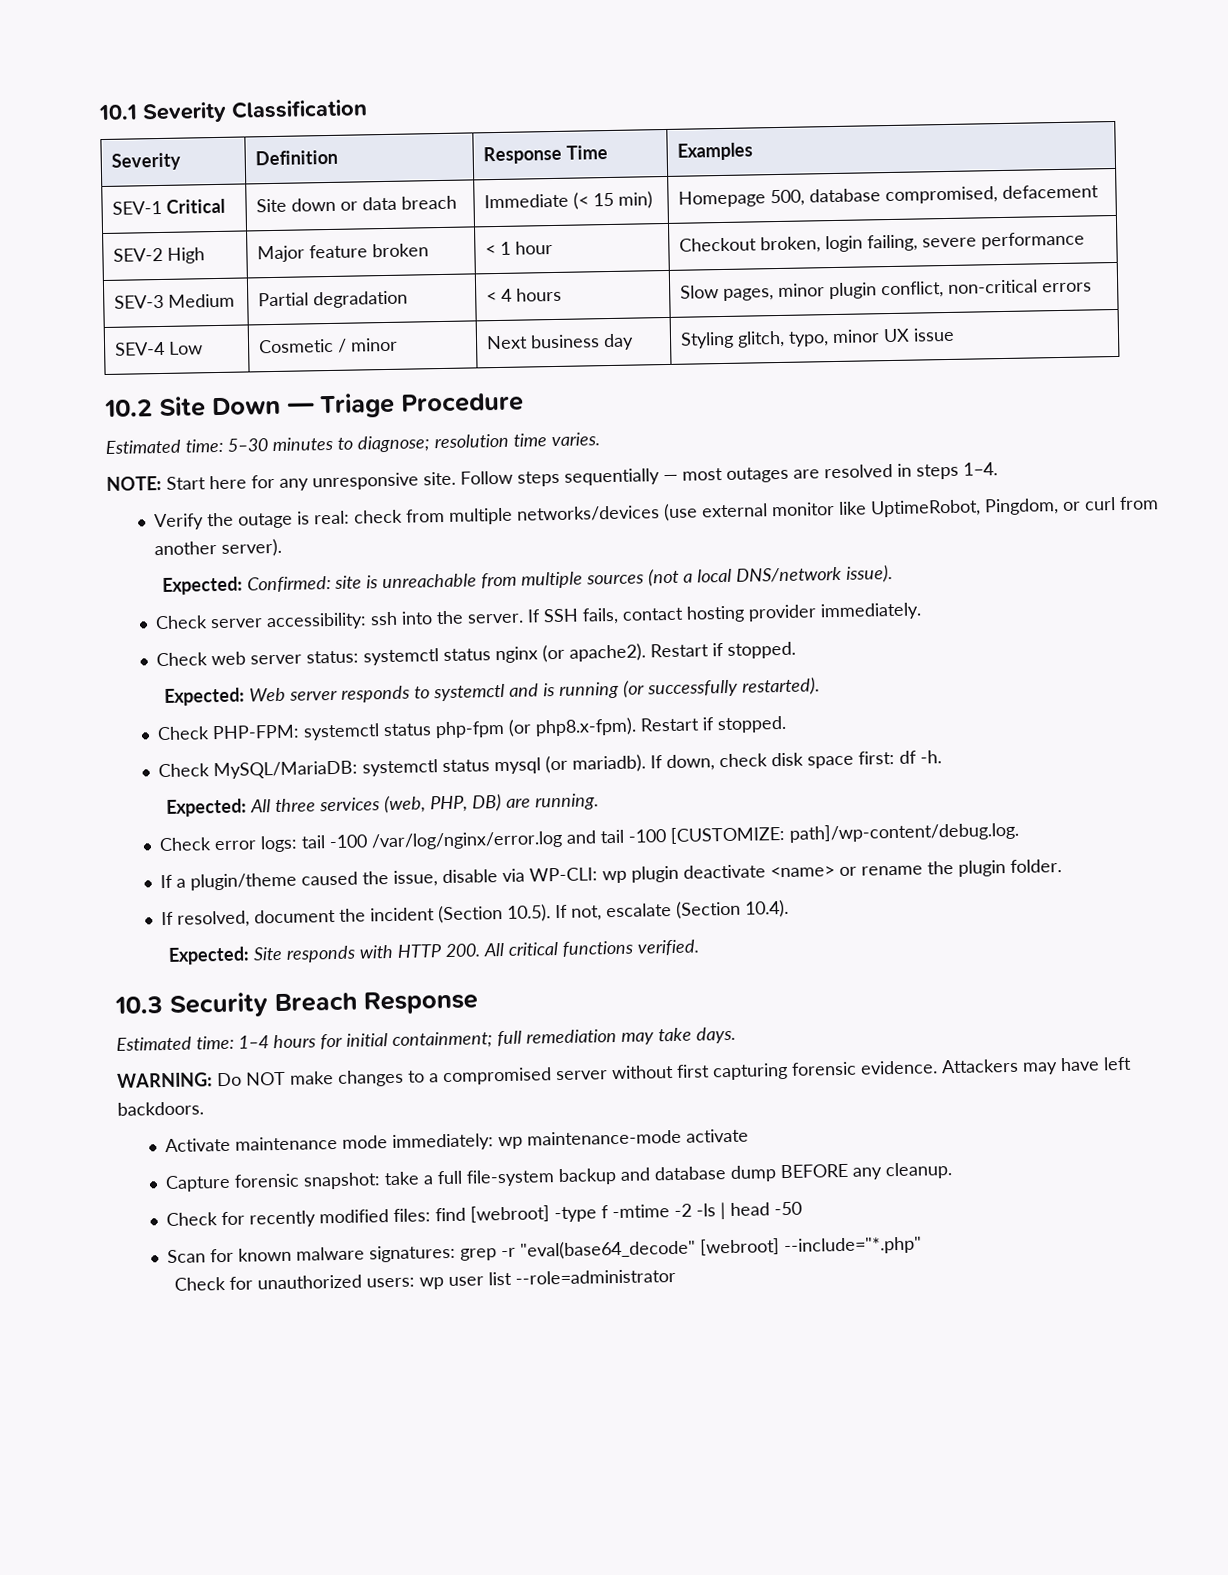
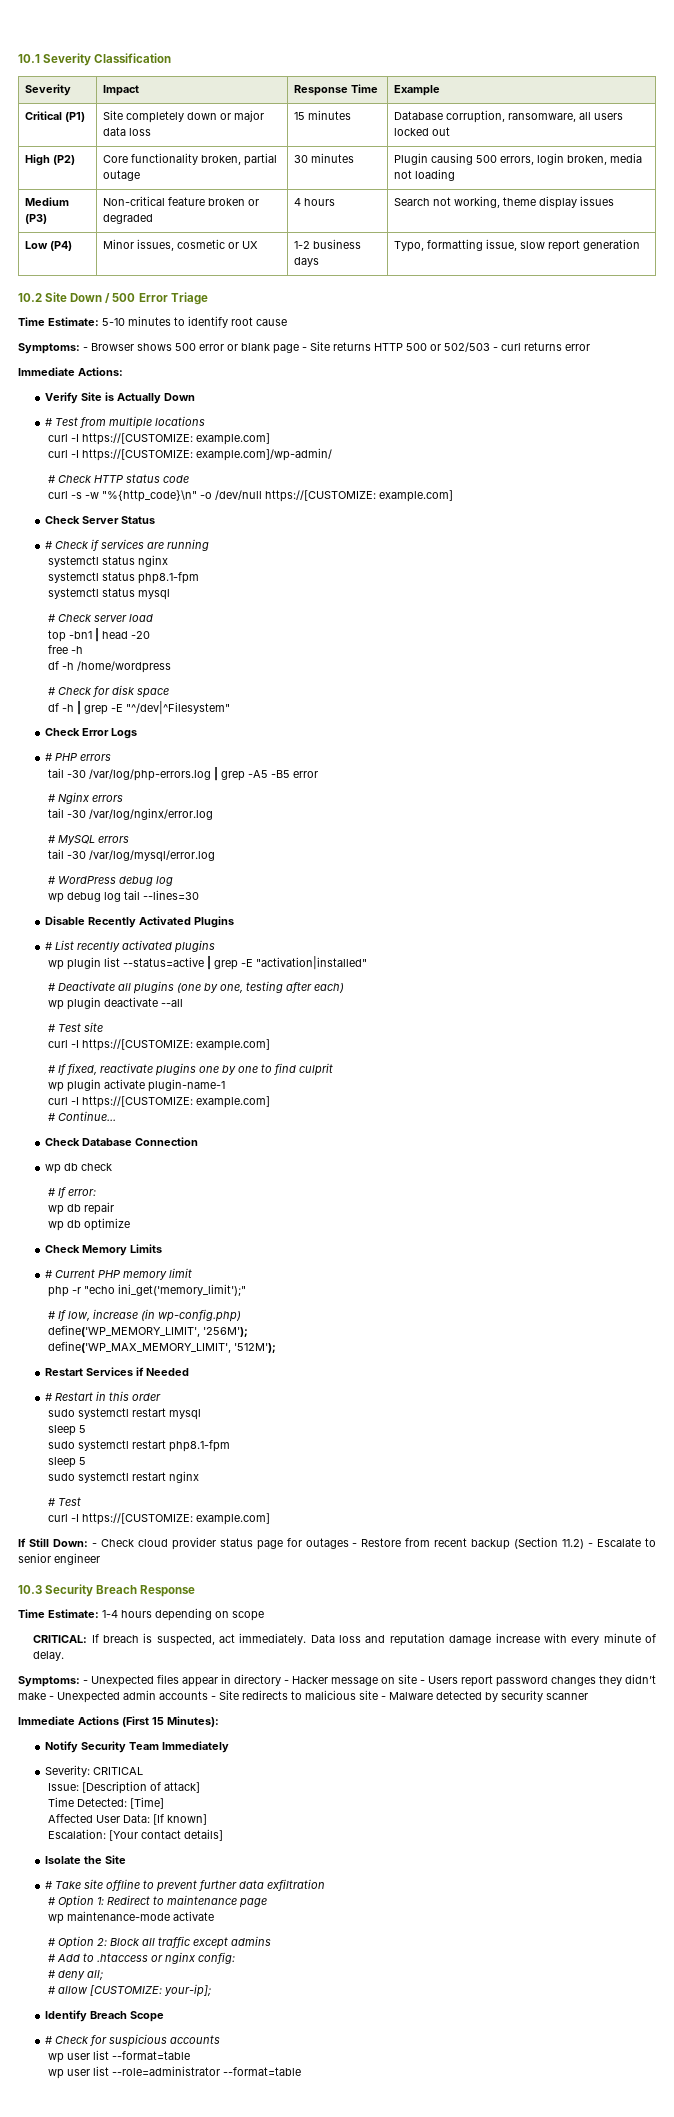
- Severity | Definition | Response Time | Examples
- SEV-1 Critical | Site down or data breach | Immediate (< 15 min) | Homepage 500, database compromised, defacement
- SEV-2 High | Major feature broken | < 1 hour | Checkout broken, login failing, severe performance
- SEV-3 Medium | Partial degradation | < 4 hours | Slow pages, minor plugin conflict, non-critical errors
- SEV-4 Low | Cosmetic / minor | Next business day | Styling glitch, typo, minor UX issue
- 10.2 Site Down — Triage Procedure
- Estimated time: 5–30 minutes to diagnose; resolution time varies.
- NOTE: Start here for any unresponsive site. Follow steps sequentially — most outages are resolved in steps 1–4.
- Verify the outage is real: check from multiple networks/devices (use external monitor like UptimeRobot, Pingdom, or curl from another server).
- Expected: Confirmed: site is unreachable from multiple sources (not a local DNS/network issue).
- Check server accessibility: ssh into the server. If SSH fails, contact hosting provider immediately.
- Check web server status: systemctl status nginx (or apache2). Restart if stopped.
- Expected: Web server responds to systemctl and is running (or successfully restarted).
- Check PHP-FPM: systemctl status php-fpm (or php8.x-fpm). Restart if stopped.
- Check MySQL/MariaDB: systemctl status mysql (or mariadb). If down, check disk space first: df -h.
- Expected: All three services (web, PHP, DB) are running.
- Check error logs: tail -100 /var/log/nginx/error.log and tail -100 [CUSTOMIZE: path]/wp-content/debug.log.
- If a plugin/theme caused the issue, disable via WP-CLI: wp plugin deactivate <name> or rename the plugin folder.
- If resolved, document the incident (Section 10.5). If not, escalate (Section 10.4).
- Expected: Site responds with HTTP 200. All critical functions verified.
+ Severity | Impact | Response Time | Example
+ Critical (P1) | Site completely down or major data loss | 15 minutes | Database corruption, ransomware, all users locked out
+ High (P2) | Core functionality broken, partial outage | 30 minutes | Plugin causing 500 errors, login broken, media not loading
+ Medium (P3) | Non-critical feature broken or degraded | 4 hours | Search not working, theme display issues
+ Low (P4) | Minor issues, cosmetic or UX | 1-2 business days | Typo, formatting issue, slow report generation
+ 10.2 Site Down / 500 Error Triage
+ Time Estimate: 5-10 minutes to identify root cause
+ Symptoms: - Browser shows 500 error or blank page - Site returns HTTP 500 or 502/503 - curl returns error
+ Immediate Actions:
+ Verify Site is Actually Down
+ # Test from multiple locations
+ curl -I https://[CUSTOMIZE: example.com]
+ curl -I https://[CUSTOMIZE: example.com]/wp-admin/
+ # Check HTTP status code
+ curl -s -w "%{http_code}\n" -o /dev/null https://[CUSTOMIZE: example.com]
+ Check Server Status
+ # Check if services are running
+ systemctl status nginx
+ systemctl status php8.1-fpm
+ systemctl status mysql
+ # Check server load
+ top -bn1 | head -20
+ free -h
+ df -h /home/wordpress
+ # Check for disk space
+ df -h | grep -E "^/dev|^Filesystem"
+ Check Error Logs
+ # PHP errors
+ tail -30 /var/log/php-errors.log | grep -A5 -B5 error
+ # Nginx errors
+ tail -30 /var/log/nginx/error.log
+ # MySQL errors
+ tail -30 /var/log/mysql/error.log
+ # WordPress debug log
+ wp debug log tail --lines=30
+ Disable Recently Activated Plugins
+ # List recently activated plugins
+ wp plugin list --status=active | grep -E "activation|installed"
+ # Deactivate all plugins (one by one, testing after each)
+ wp plugin deactivate --all
+ # Test site
+ curl -I https://[CUSTOMIZE: example.com]
+ # If fixed, reactivate plugins one by one to find culprit
+ wp plugin activate plugin-name-1
+ curl -I https://[CUSTOMIZE: example.com]
+ # Continue...
+ Check Database Connection
+ wp db check
+ # If error:
+ wp db repair
+ wp db optimize
+ Check Memory Limits
+ # Current PHP memory limit
+ php -r "echo ini_get('memory_limit');"
+ # If low, increase (in wp-config.php)
+ define('WP_MEMORY_LIMIT', '256M');
+ define('WP_MAX_MEMORY_LIMIT', '512M');
+ Restart Services if Needed
+ # Restart in this order
+ sudo systemctl restart mysql
+ sleep 5
+ sudo systemctl restart php8.1-fpm
+ sleep 5
+ sudo systemctl restart nginx
+ # Test
+ curl -I https://[CUSTOMIZE: example.com]
+ If Still Down: - Check cloud provider status page for outages - Restore from recent backup (Section 11.2) - Escalate to senior engineer
  10.3 Security Breach Response
- Estimated time: 1–4 hours for initial containment; full remediation may take days.
- WARNING: Do NOT make changes to a compromised server without first capturing forensic evidence. Attackers may have left backdoors.
- Activate maintenance mode immediately: wp maintenance-mode activate
- Capture forensic snapshot: take a full file-system backup and database dump BEFORE any cleanup.
- Check for recently modified files: find [webroot] -type f -mtime -2 -ls | head -50
- Scan for known malware signatures: grep -r "eval(base64_decode" [webroot] --include="*.php"
- Check for unauthorized users: wp user list --role=administrator
+ Time Estimate: 1-4 hours depending on scope
+ CRITICAL: If breach is suspected, act immediately. Data loss and reputation damage increase with every minute of delay.
+ Symptoms: - Unexpected files appear in directory - Hacker message on site - Users report password changes they didn’t make - Unexpected admin accounts - Site redirects to malicious site - Malware detected by security scanner
+ Immediate Actions (First 15 Minutes):
+ Notify Security Team Immediately
+ Severity: CRITICAL
+ Issue: [Description of attack]
+ Time Detected: [Time]
+ Affected User Data: [If known]
+ Escalation: [Your contact details]
+ Isolate the Site
+ # Take site offline to prevent further data exfiltration
+ # Option 1: Redirect to maintenance page
+ wp maintenance-mode activate
+ # Option 2: Block all traffic except admins
+ # Add to .htaccess or nginx config:
+ # deny all;
+ # allow [CUSTOMIZE: your-ip];
+ Identify Breach Scope
+ # Check for suspicious accounts
+ wp user list --format=table
+ wp user list --role=administrator --format=table

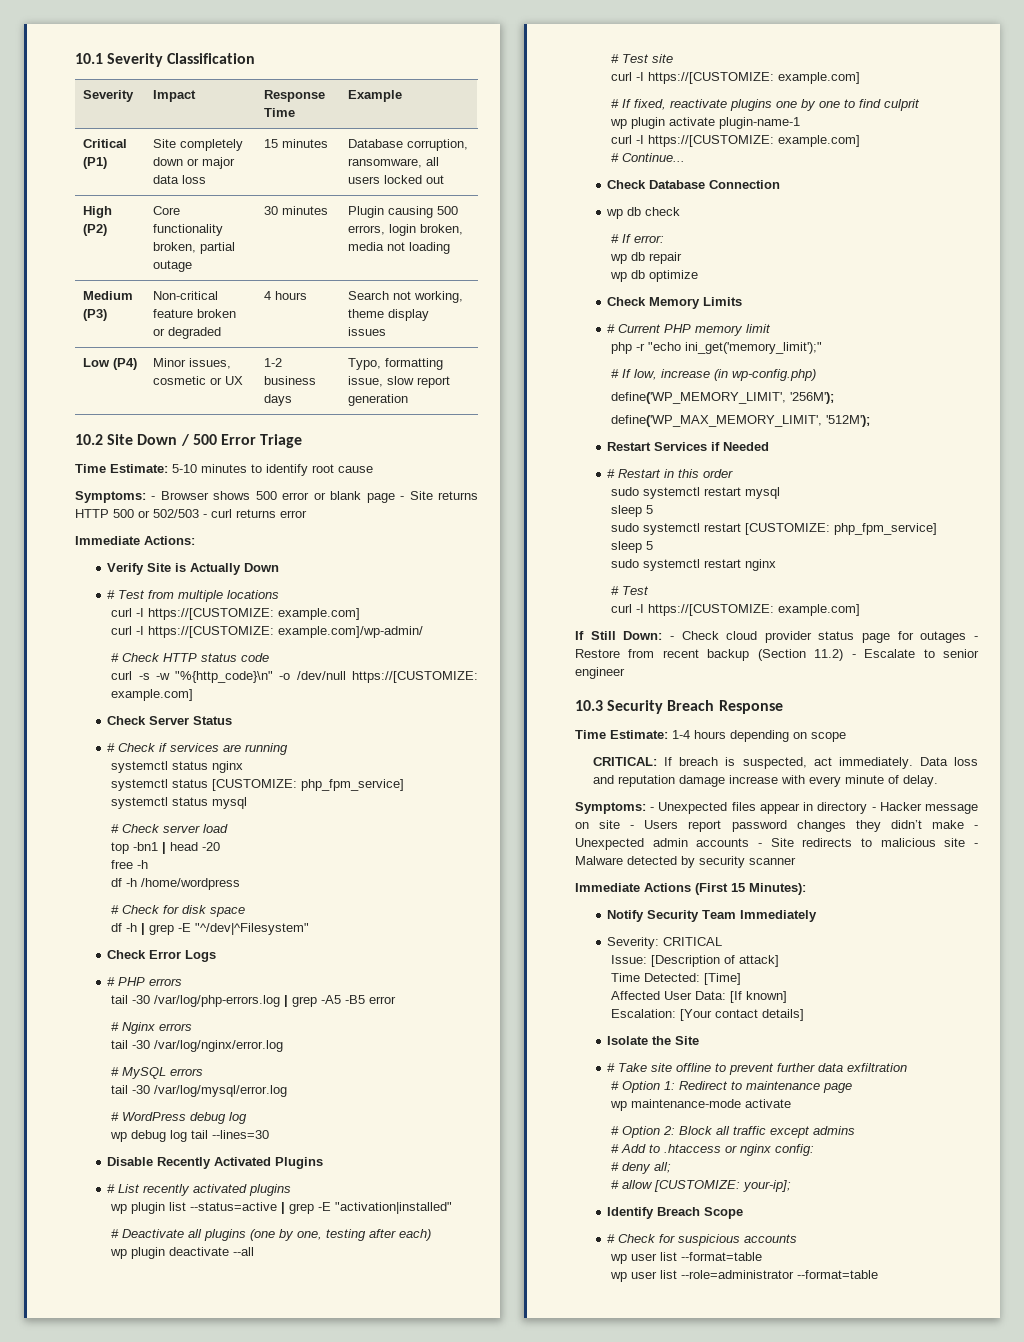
- systemctl status php8.1-fpm
+ systemctl status [CUSTOMIZE: php_fpm_service]
- sudo systemctl restart php8.1-fpm
+ sudo systemctl restart [CUSTOMIZE: php_fpm_service]

